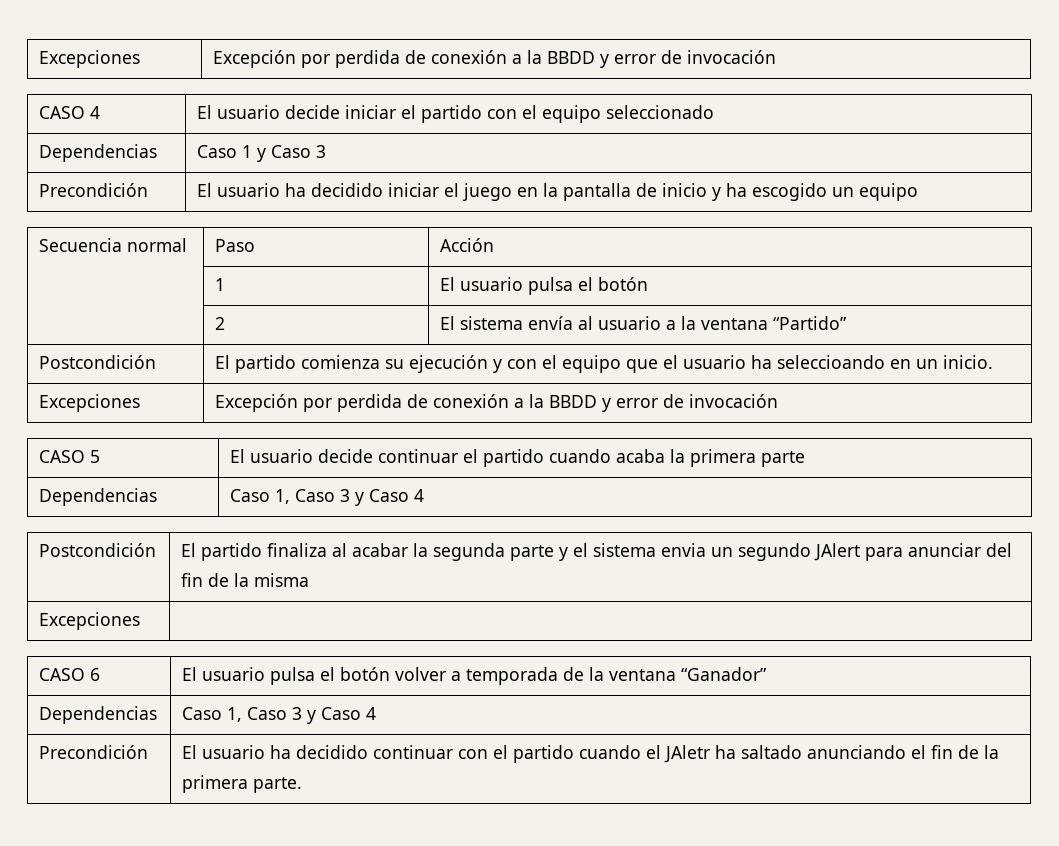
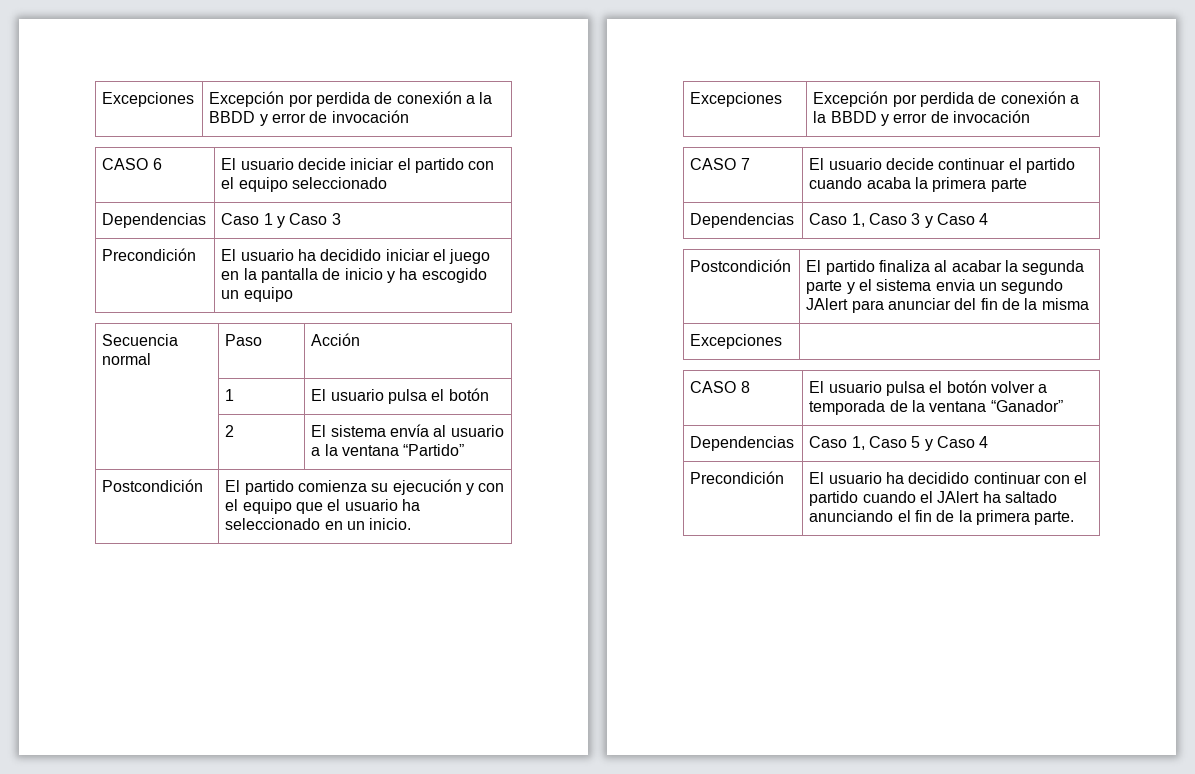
- CASO 4 | El usuario decide iniciar el partido con el equipo seleccionado
+ CASO 6 | El usuario decide iniciar el partido con el equipo seleccionado
- Postcondición | El partido comienza su ejecución y con el equipo que el usuario ha seleccioando en un inicio.
+ Postcondición | El partido comienza su ejecución y con el equipo que el usuario ha seleccionado en un inicio.
- CASO 5 | El usuario decide continuar el partido cuando acaba la primera parte
+ CASO 7 | El usuario decide continuar el partido cuando acaba la primera parte
- CASO 6 | El usuario pulsa el botón volver a temporada de la ventana “Ganador”
- Dependencias | Caso 1, Caso 3 y Caso 4
+ CASO 8 | El usuario pulsa el botón volver a temporada de la ventana “Ganador”
+ Dependencias | Caso 1, Caso 5 y Caso 4
- Precondición | El usuario ha decidido continuar con el partido cuando el JAletr ha saltado anunciando el fin de la primera parte.
+ Precondición | El usuario ha decidido continuar con el partido cuando el JAlert ha saltado anunciando el fin de la primera parte.

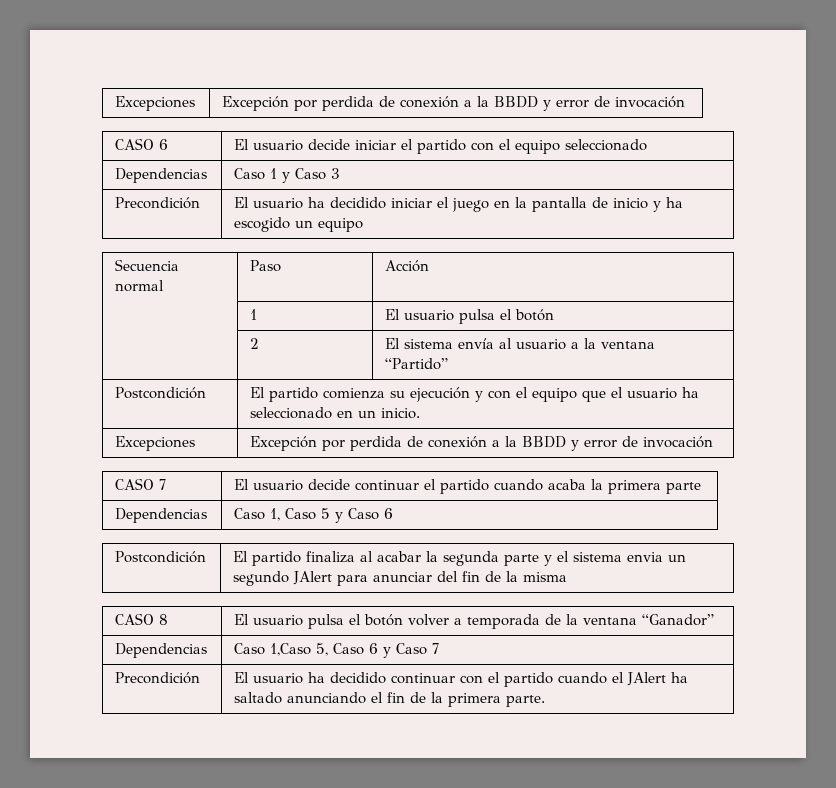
- Dependencias | Caso 1, Caso 3 y Caso 4
+ Dependencias | Caso 1, Caso 5 y Caso 6
  Postcondición | El partido finaliza al acabar la segunda parte y el sistema envia un segundo JAlert para anunciar del fin de la misma
- Excepciones |
- Dependencias | Caso 1, Caso 5 y Caso 4
+ Dependencias | Caso 1,Caso 5, Caso 6 y Caso 7

